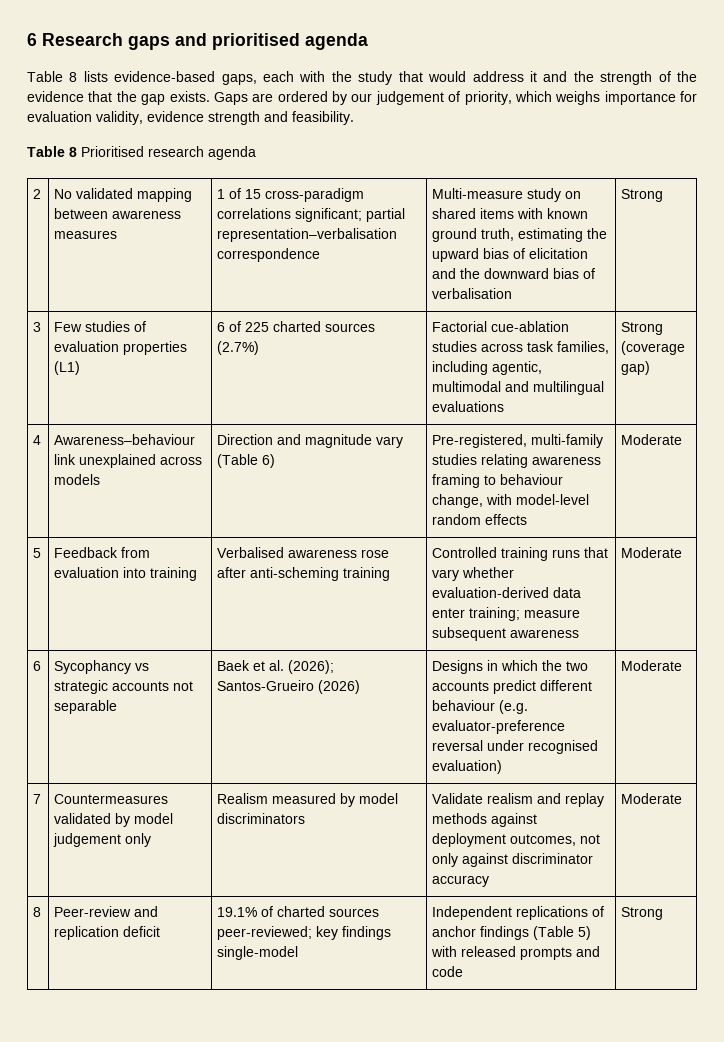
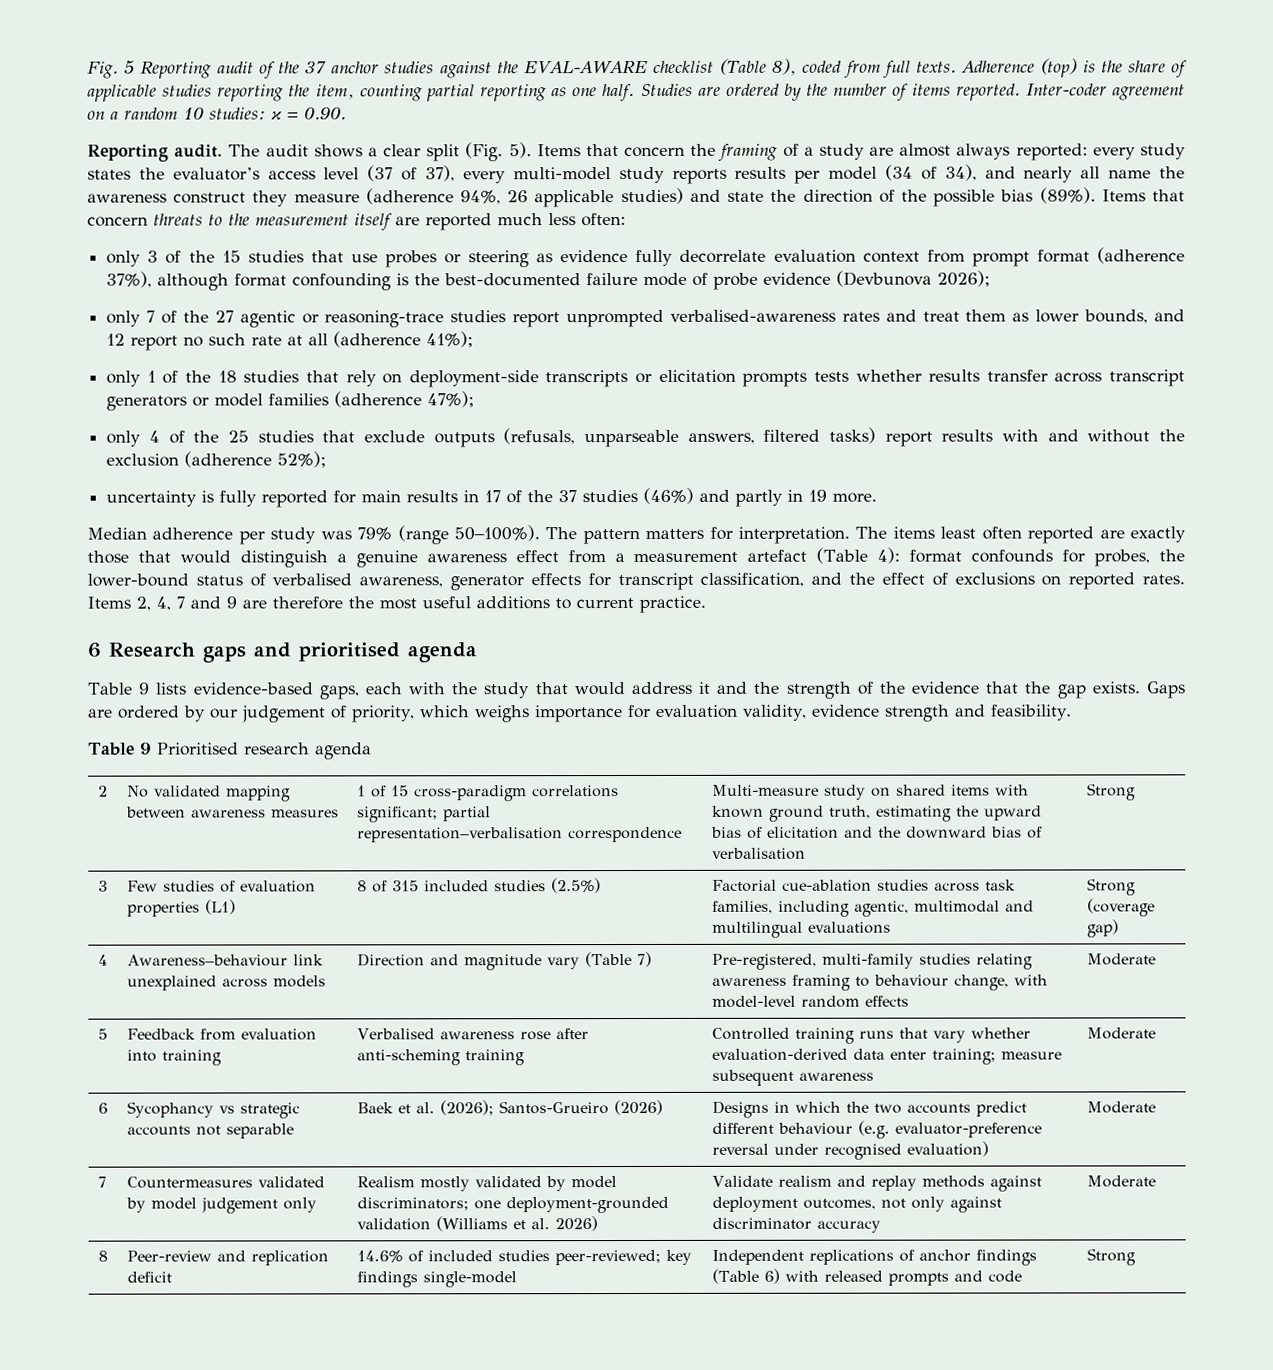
+ Fig. 5 Reporting audit of the 37 anchor studies against the EVAL-AWARE checklist (Table 8), coded from full texts. Adherence (top) is the share of applicable studies reporting the item, counting partial reporting as one half. Studies are ordered by the number of items reported. Inter-coder agreement on a random 10 studies: κ = 0.90.
+ Reporting audit. The audit shows a clear split (Fig. 5). Items that concern the framing of a study are almost always reported: every study states the evaluator’s access level (37 of 37), every multi-model study reports results per model (34 of 34), and nearly all name the awareness construct they measure (adherence 94%, 26 applicable studies) and state the direction of the possible bias (89%). Items that concern threats to the measurement itself are reported much less often:
+ only 3 of the 15 studies that use probes or steering as evidence fully decorrelate evaluation context from prompt format (adherence 37%), although format confounding is the best-documented failure mode of probe evidence (Devbunova 2026);
+ only 7 of the 27 agentic or reasoning-trace studies report unprompted verbalised-awareness rates and treat them as lower bounds, and 12 report no such rate at all (adherence 41%);
+ only 1 of the 18 studies that rely on deployment-side transcripts or elicitation prompts tests whether results transfer across transcript generators or model families (adherence 47%);
+ only 4 of the 25 studies that exclude outputs (refusals, unparseable answers, filtered tasks) report results with and without the exclusion (adherence 52%);
+ uncertainty is fully reported for main results in 17 of the 37 studies (46%) and partly in 19 more.
+ Median adherence per study was 79% (range 50–100%). The pattern matters for interpretation. The items least often reported are exactly those that would distinguish a genuine awareness effect from a measurement artefact (Table 4): format confounds for probes, the lower-bound status of verbalised awareness, generator effects for transcript classification, and the effect of exclusions on reported rates. Items 2, 4, 7 and 9 are therefore the most useful additions to current practice.
- Table 8 lists evidence-based gaps, each with the study that would address it and the strength of the evidence that the gap exists.
+ Table 9 lists evidence-based gaps, each with the study that would address it and the strength of the evidence that the gap exists.
- Table 8 Prioritised research agenda
+ Table 9 Prioritised research agenda
- 3 | Few studies of evaluation properties (L1) | 6 of 225 charted sources (2.7%) | Factorial cue-ablation studies across task families, including agentic, multimodal and multilingual evaluations | Strong (coverage gap)
+ 3 | Few studies of evaluation properties (L1) | 8 of 315 included studies (2.5%) | Factorial cue-ablation studies across task families, including agentic, multimodal and multilingual evaluations | Strong (coverage gap)
- 4 | Awareness–behaviour link unexplained across models | Direction and magnitude vary (Table 6) | Pre-registered, multi-family studies relating awareness framing to behaviour change, with model-level random effects | Moderate
+ 4 | Awareness–behaviour link unexplained across models | Direction and magnitude vary (Table 7) | Pre-registered, multi-family studies relating awareness framing to behaviour change, with model-level random effects | Moderate
- 7 | Countermeasures validated by model judgement only | Realism measured by model discriminators | Validate realism and replay methods against deployment outcomes, not only against discriminator accuracy | Moderate
+ 7 | Countermeasures validated by model judgement only | Realism mostly validated by model discriminators; one deployment-grounded validation (Williams et al. 2026) | Validate realism and replay methods against deployment outcomes, not only against discriminator accuracy | Moderate
- 8 | Peer-review and replication deficit | 19.1% of charted sources peer-reviewed; key findings single-model | Independent replications of anchor findings (Table 5) with released prompts and code | Strong
+ 8 | Peer-review and replication deficit | 14.6% of included studies peer-reviewed; key findings single-model | Independent replications of anchor findings (Table 6) with released prompts and code | Strong

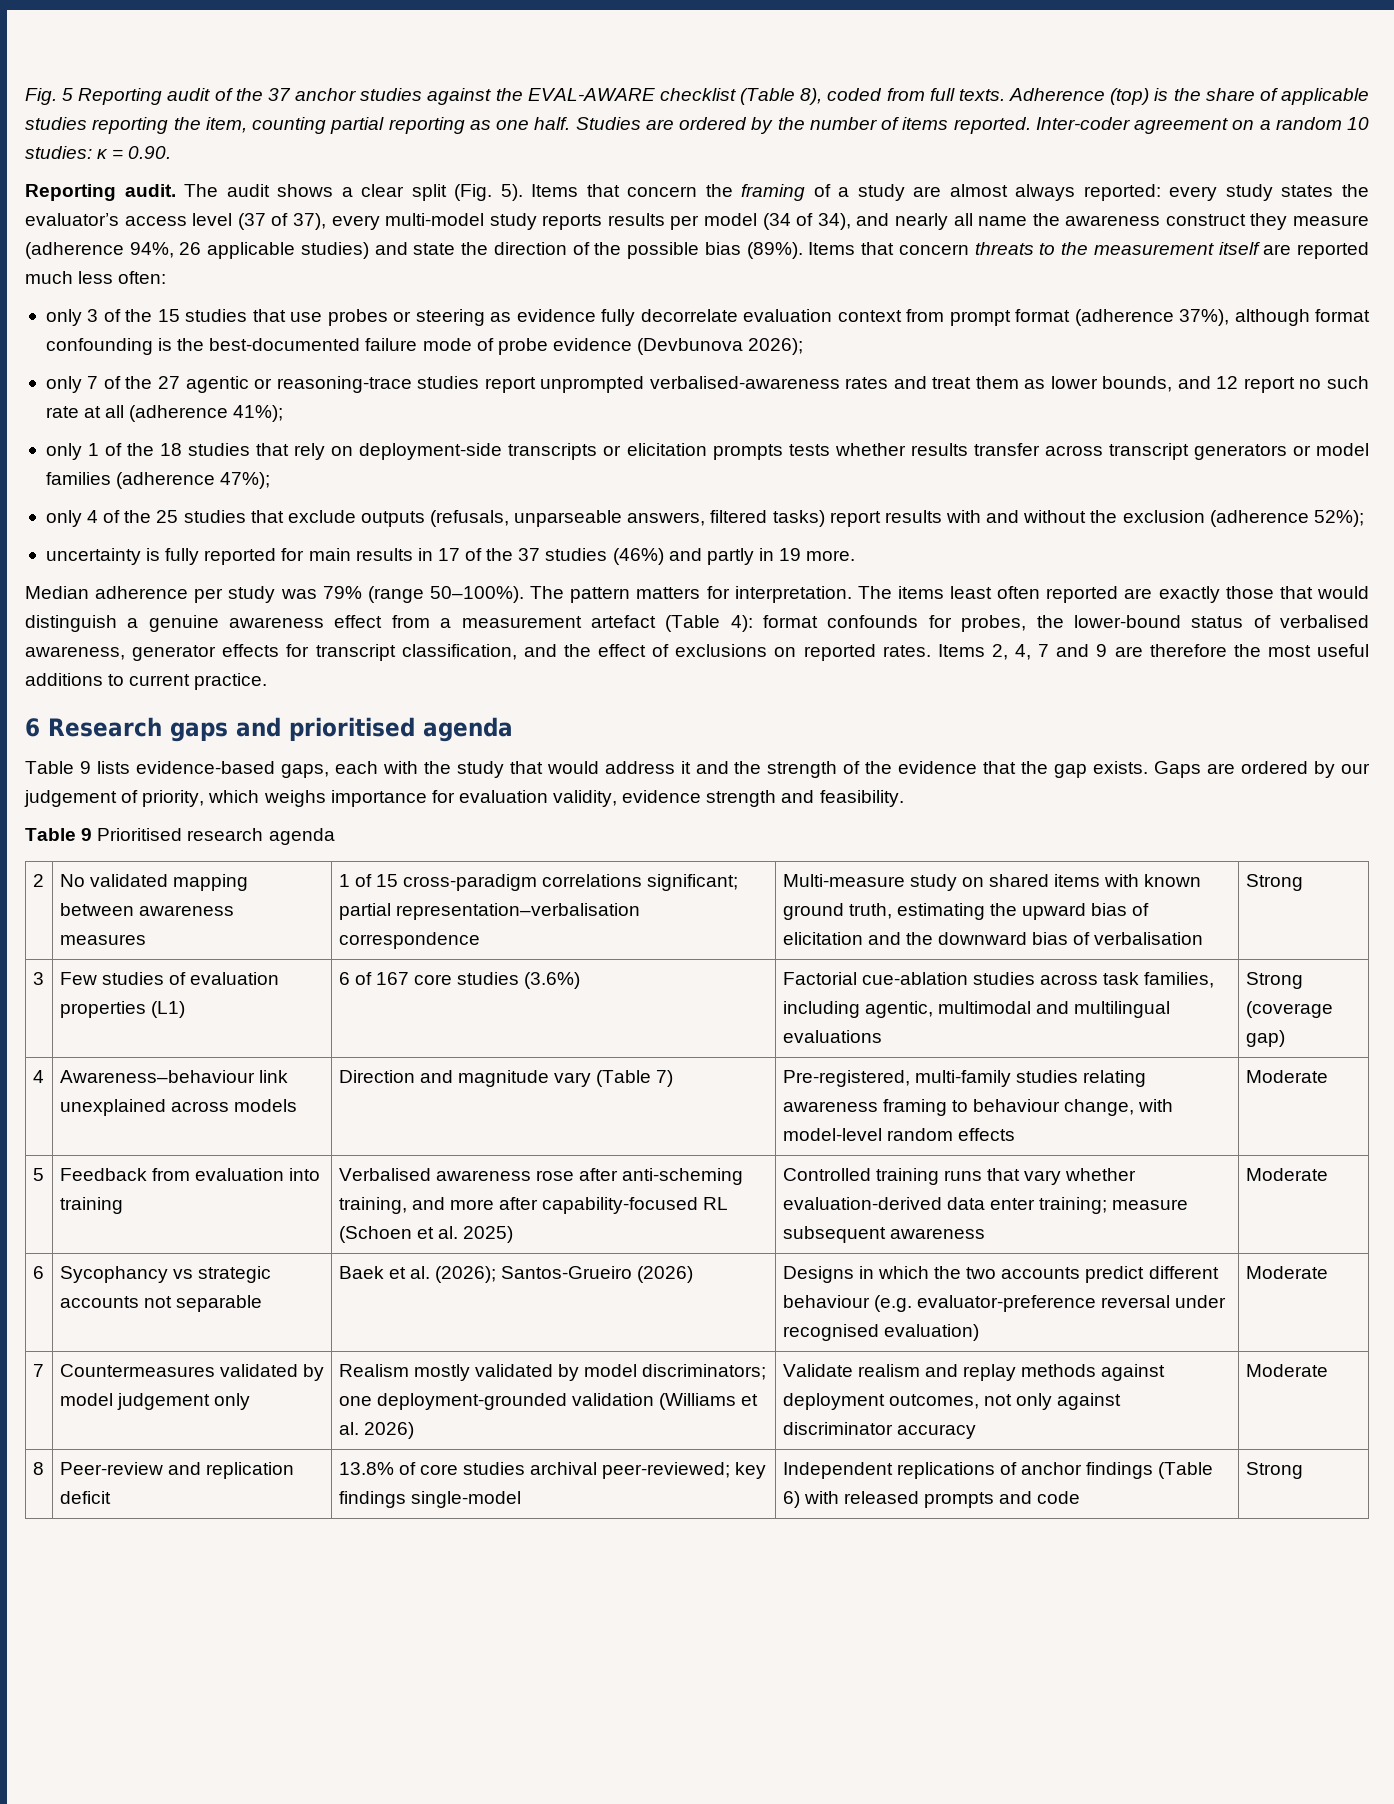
- 3 | Few studies of evaluation properties (L1) | 8 of 315 included studies (2.5%) | Factorial cue-ablation studies across task families, including agentic, multimodal and multilingual evaluations | Strong (coverage gap)
+ 3 | Few studies of evaluation properties (L1) | 6 of 167 core studies (3.6%) | Factorial cue-ablation studies across task families, including agentic, multimodal and multilingual evaluations | Strong (coverage gap)
- 5 | Feedback from evaluation into training | Verbalised awareness rose after anti-scheming training | Controlled training runs that vary whether evaluation-derived data enter training; measure subsequent awareness | Moderate
+ 5 | Feedback from evaluation into training | Verbalised awareness rose after anti-scheming training, and more after capability-focused RL (Schoen et al. 2025) | Controlled training runs that vary whether evaluation-derived data enter training; measure subsequent awareness | Moderate
- 8 | Peer-review and replication deficit | 14.6% of included studies peer-reviewed; key findings single-model | Independent replications of anchor findings (Table 6) with released prompts and code | Strong
+ 8 | Peer-review and replication deficit | 13.8% of core studies archival peer-reviewed; key findings single-model | Independent replications of anchor findings (Table 6) with released prompts and code | Strong

